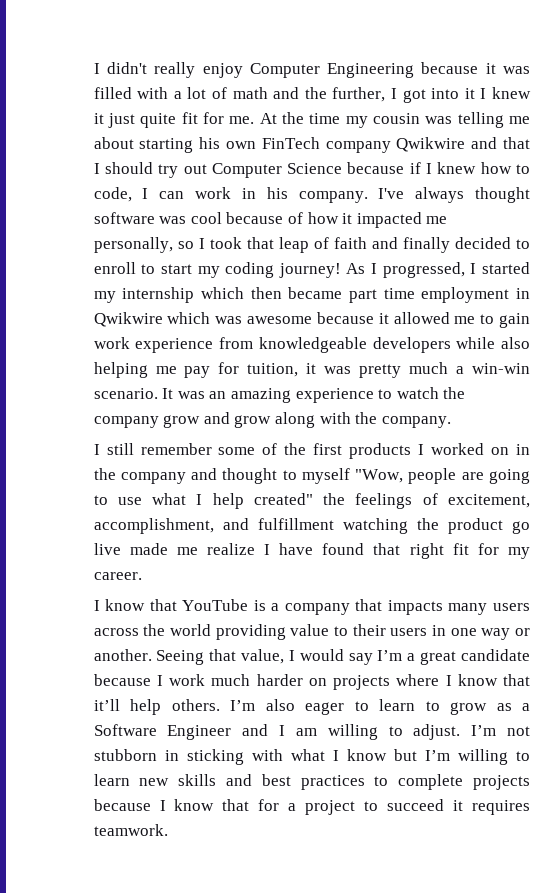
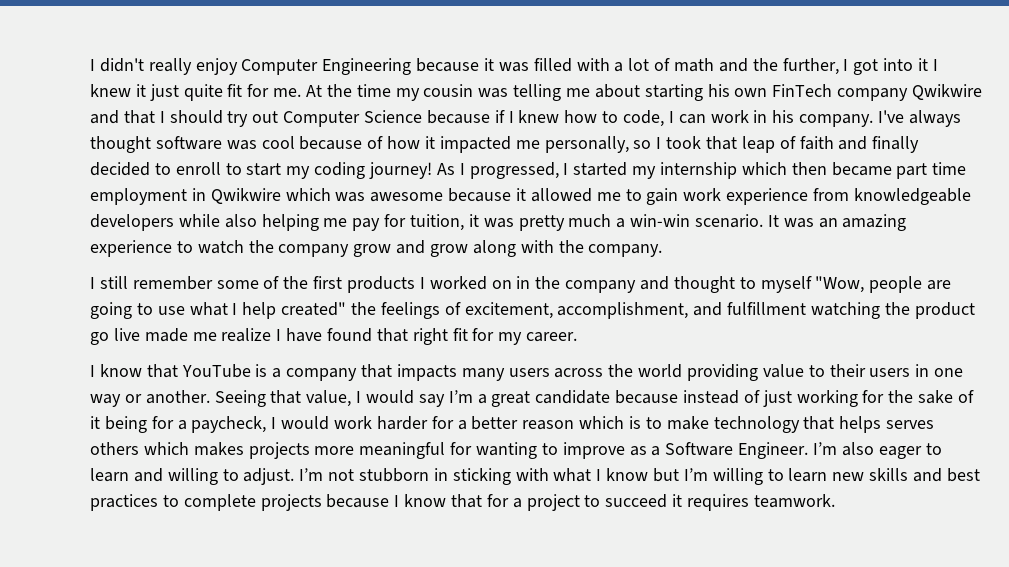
- Seeing that value, I would say I’m a great candidate because I work much harder on projects where I know that it’ll help others.
+ Seeing that value, I would say I’m a great candidate because instead of just working for the sake of it being for a paycheck, I would work harder for a better reason which is to make technology that helps serves others which makes projects more meaningful for wanting to improve as a Software Engineer.
- I’m also eager to learn to grow as a Software Engineer and I am willing to adjust.
+ I’m also eager to learn and willing to adjust.

